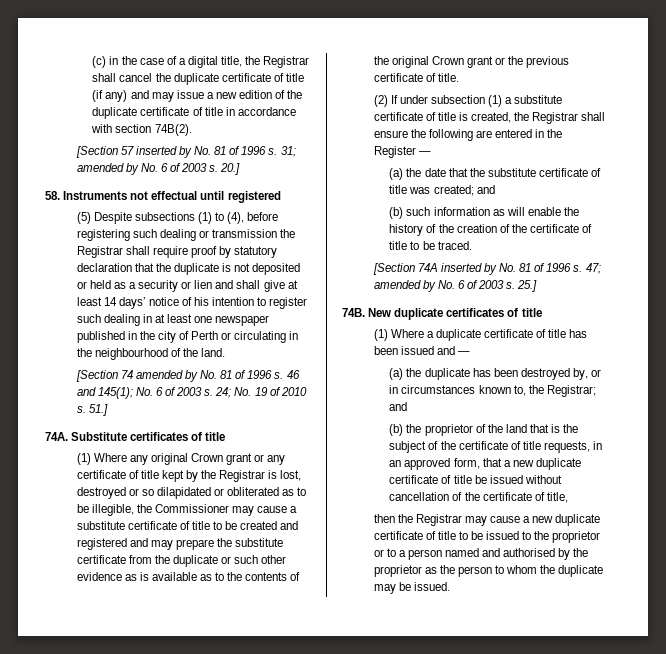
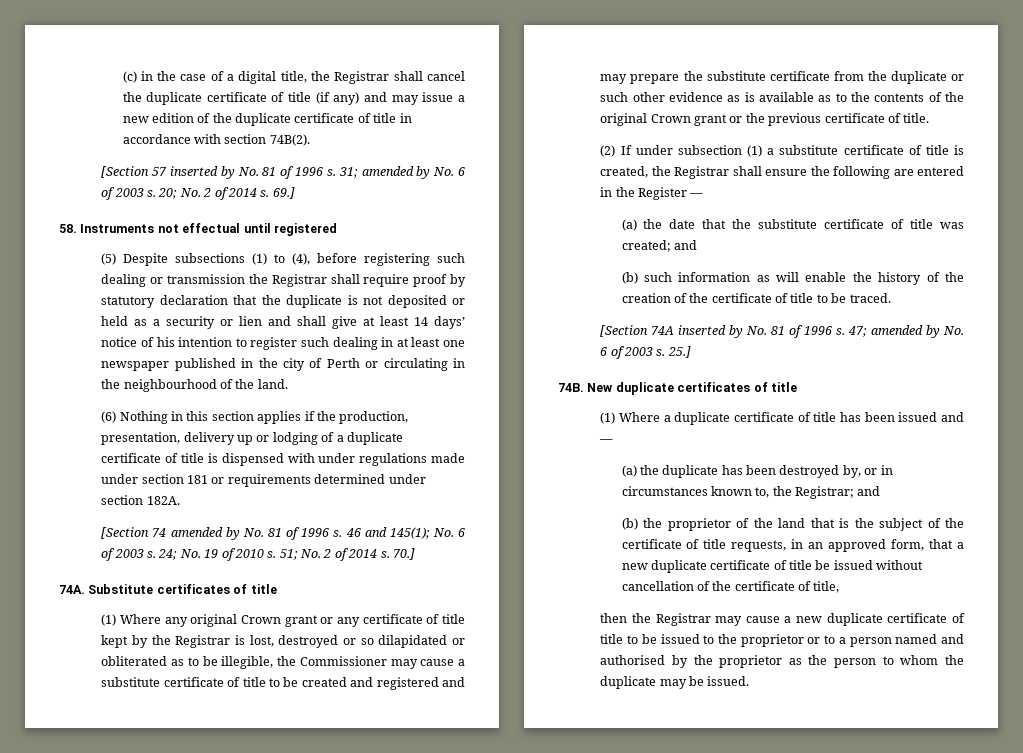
- 20.]
+ 20; No. 2 of 2014 s. 69.]
+ (6) Nothing in this section applies if the production, presentation, delivery up or lodging of a duplicate certificate of title is dispensed with under regulations made under section 181 or requirements determined under section 182A.
- 51.]
+ 51; No. 2 of 2014 s. 70.]

